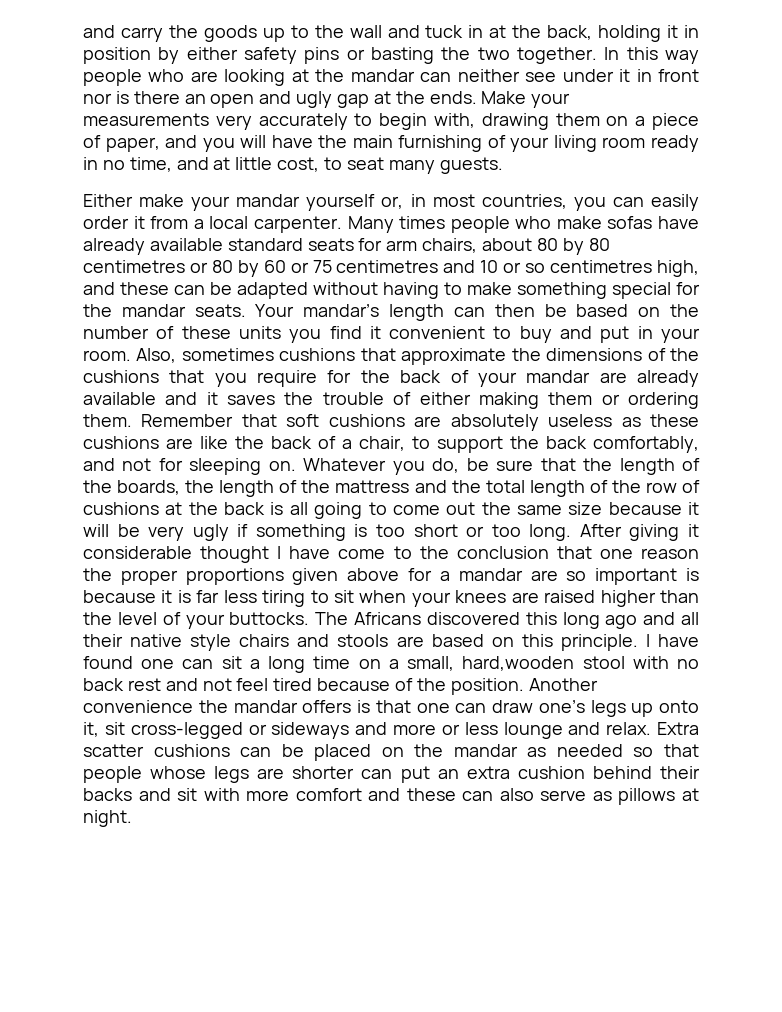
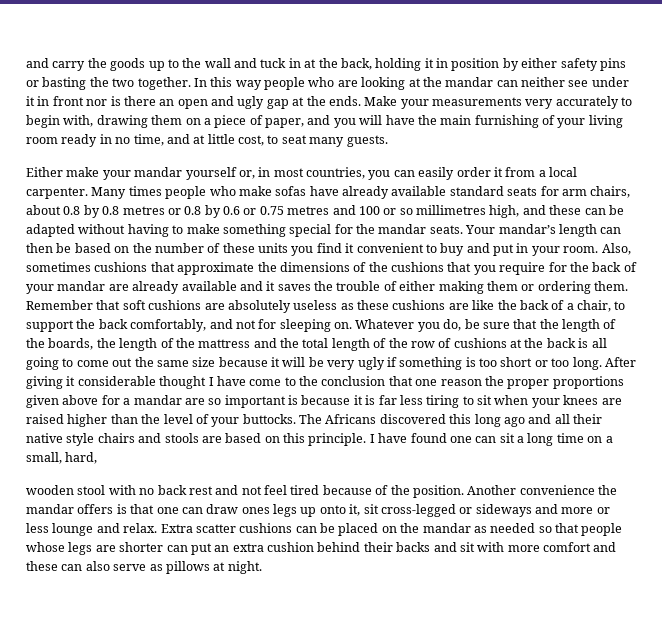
- Many times people who make sofas have already available standard seats for arm chairs, about 80 by 80 centimetres or 80 by 60 or 75 centimetres and 10 or so centimetres high, and these can be adapted without having to make something special for the mandar seats.
+ Many times people who make sofas have already available standard seats for arm chairs, about 0.8 by 0.8 metres or 0.8 by 0.6 or 0.75 metres and 100 or so millimetres high, and these can be adapted without having to make something special for the mandar seats.
- I have found one can sit a long time on a small, hard,wooden stool with no back rest and not feel tired because of the position.
+ I have found one can sit a long time on a small, hard,
+ wooden stool with no back rest and not feel tired because of the position.
- Another convenience the mandar offers is that one can draw one’s legs up onto it, sit cross-legged or sideways and more or less lounge and relax.
+ Another convenience the mandar offers is that one can draw ones legs up onto it, sit cross-legged or sideways and more or less lounge and relax.

